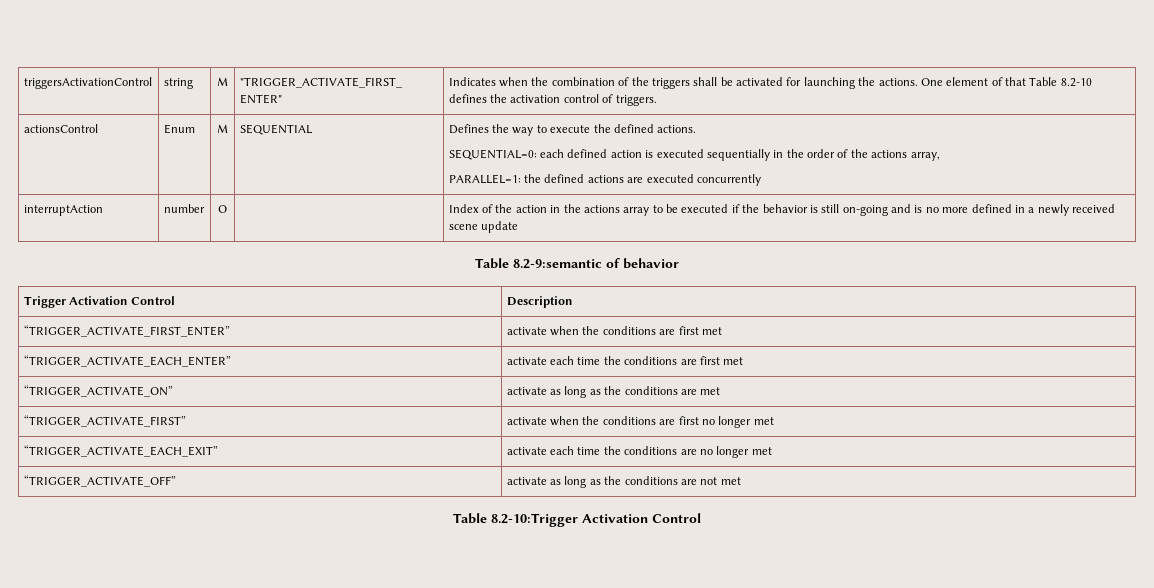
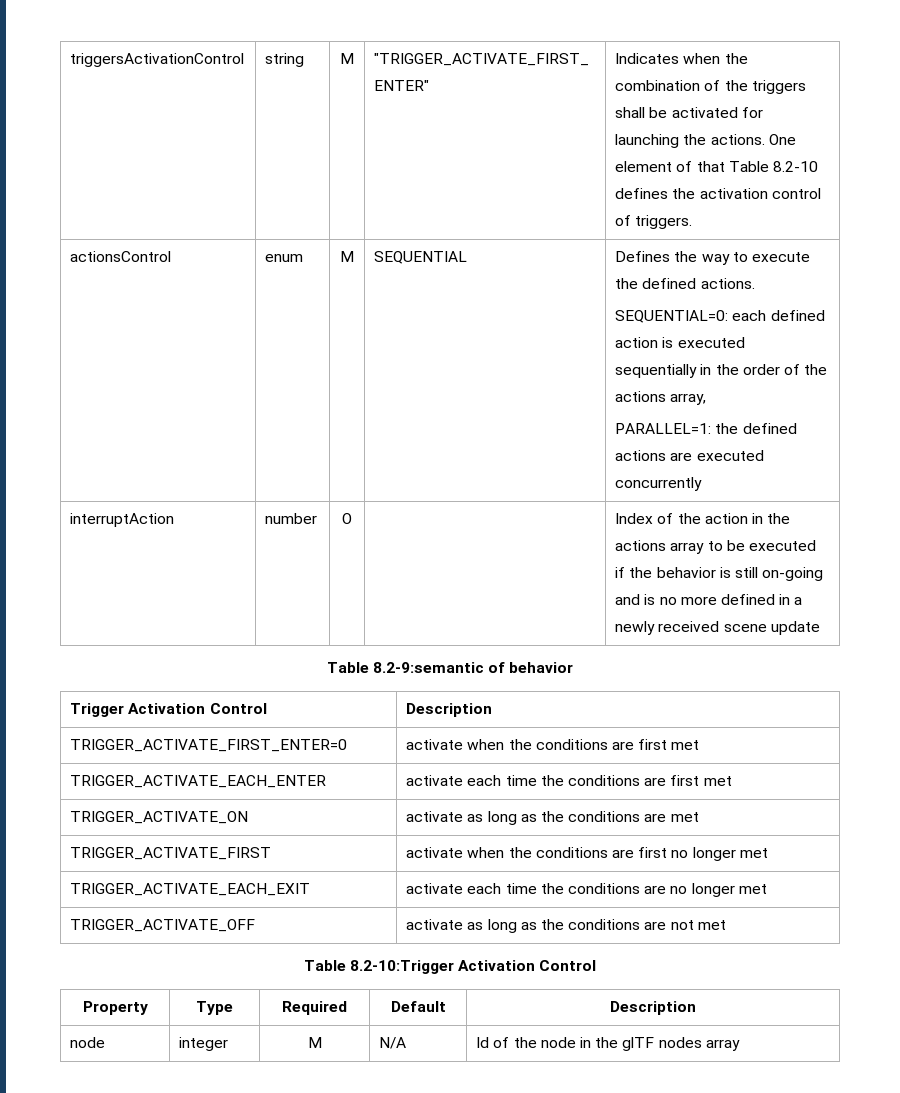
- actionsControl | Enum | M | SEQUENTIAL | Defines the way to execute the defined actions.
+ actionsControl | enum | M | SEQUENTIAL | Defines the way to execute the defined actions.
- “TRIGGER_ACTIVATE_FIRST_ENTER” | activate when the conditions are first met
+ TRIGGER_ACTIVATE_FIRST_ENTER=0 | activate when the conditions are first met
- “TRIGGER_ACTIVATE_EACH_ENTER” | activate each time the conditions are first met
+ TRIGGER_ACTIVATE_EACH_ENTER | activate each time the conditions are first met
- “TRIGGER_ACTIVATE_ON” | activate as long as the conditions are met
+ TRIGGER_ACTIVATE_ON | activate as long as the conditions are met
- “TRIGGER_ACTIVATE_FIRST” | activate when the conditions are first no longer met
+ TRIGGER_ACTIVATE_FIRST | activate when the conditions are first no longer met
- “TRIGGER_ACTIVATE_EACH_EXIT” | activate each time the conditions are no longer met
+ TRIGGER_ACTIVATE_EACH_EXIT | activate each time the conditions are no longer met
- “TRIGGER_ACTIVATE_OFF” | activate as long as the conditions are not met
+ TRIGGER_ACTIVATE_OFF | activate as long as the conditions are not met
+ Property | Type | Required | Default | Description
+ node | integer | M | N/A | Id of the node in the glTF nodes array

